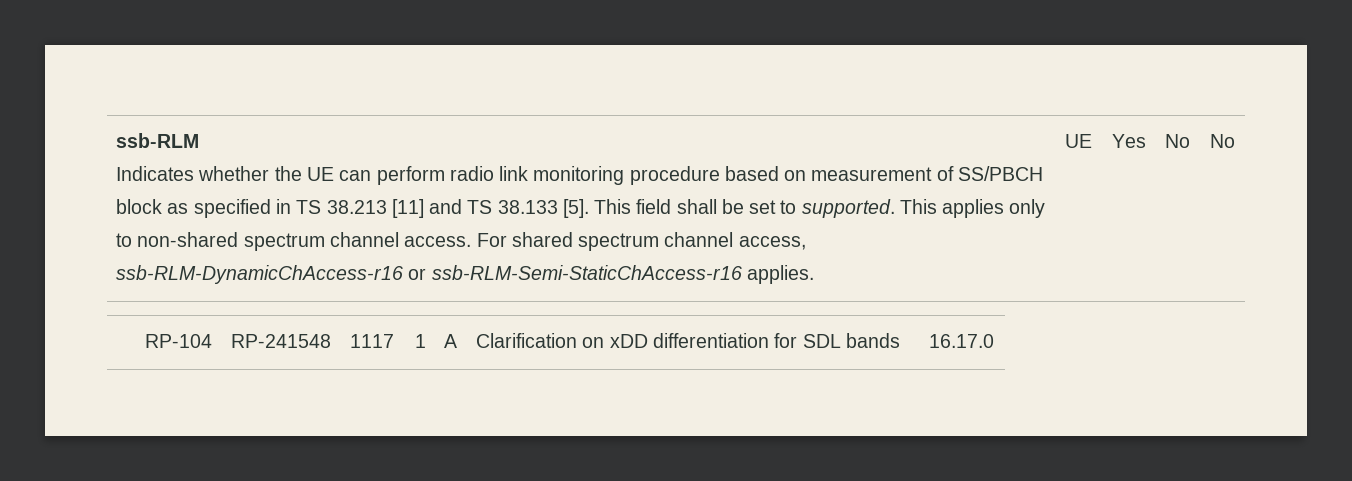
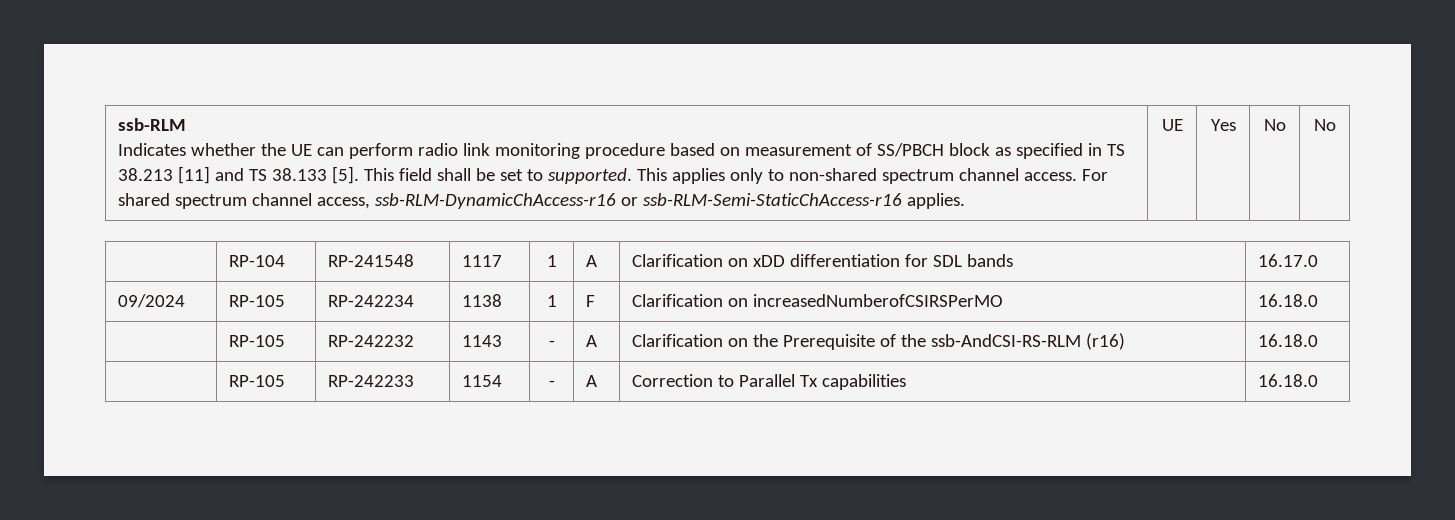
+ 09/2024 | RP-105 | RP-242234 | 1138 | 1 | F | Clarification on increasedNumberofCSIRSPerMO | 16.18.0
+ | RP-105 | RP-242232 | 1143 | - | A | Clarification on the Prerequisite of the ssb-AndCSI-RS-RLM (r16) | 16.18.0
+ | RP-105 | RP-242233 | 1154 | - | A | Correction to Parallel Tx capabilities | 16.18.0

